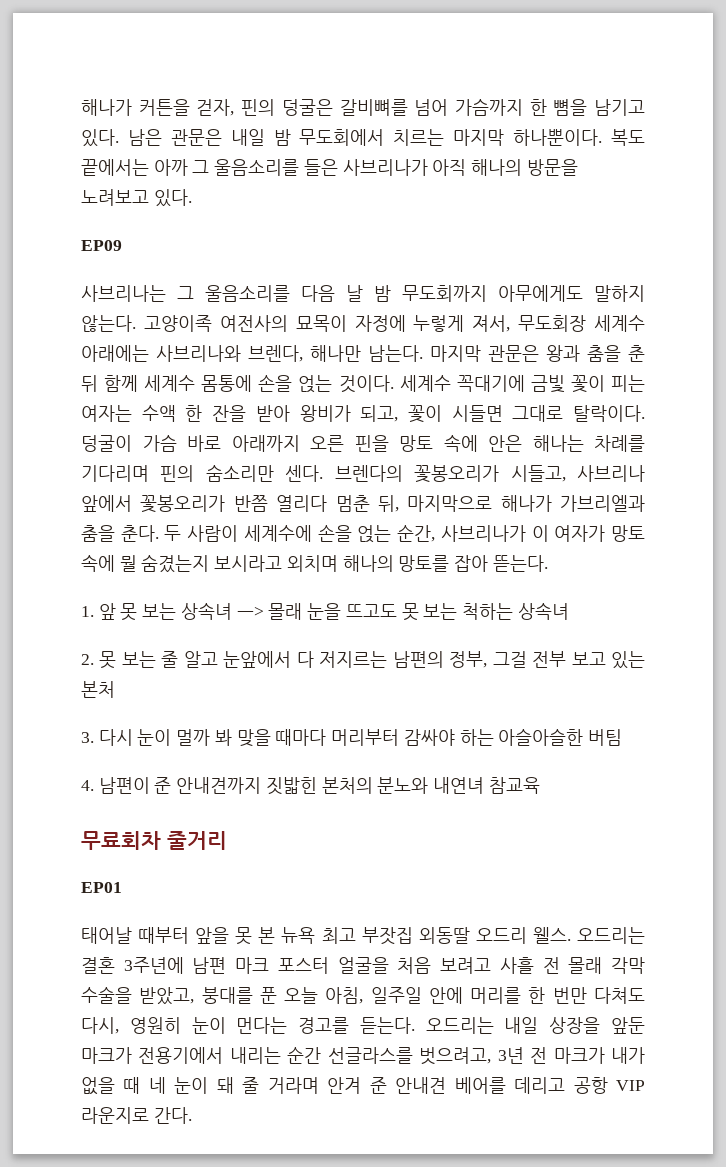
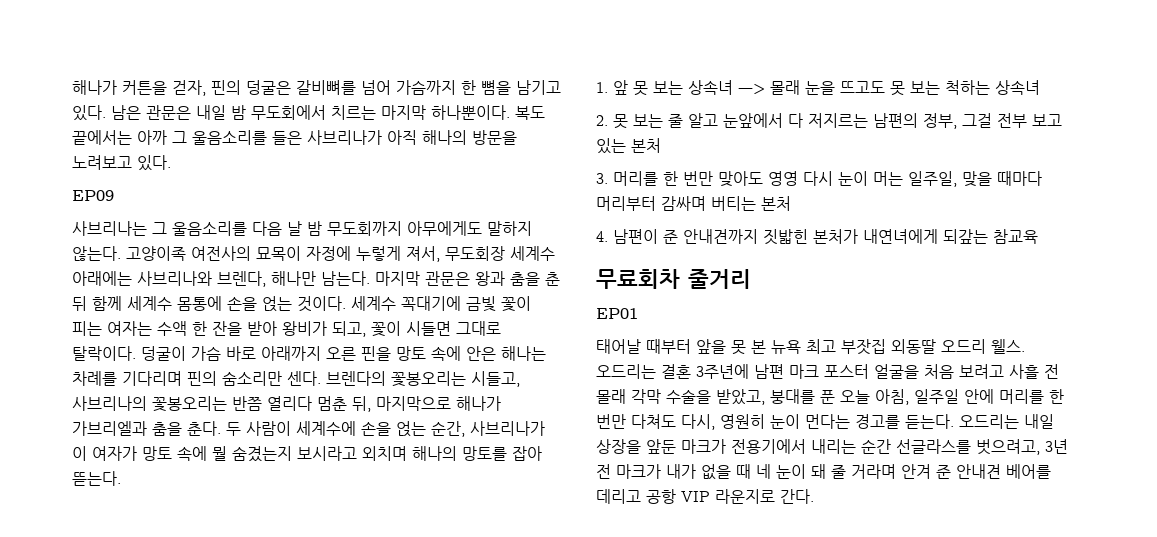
- 브렌다의 꽃봉오리가 시들고, 사브리나 앞에서 꽃봉오리가 반쯤 열리다 멈춘 뒤, 마지막으로 해나가 가브리엘과 춤을 춘다.
+ 브렌다의 꽃봉오리는 시들고, 사브리나의 꽃봉오리는 반쯤 열리다 멈춘 뒤, 마지막으로 해나가 가브리엘과 춤을 춘다.
- 3. 다시 눈이 멀까 봐 맞을 때마다 머리부터 감싸야 하는 아슬아슬한 버팀
+ 3. 머리를 한 번만 맞아도 영영 다시 눈이 머는 일주일, 맞을 때마다 머리부터 감싸며 버티는 본처
- 4. 남편이 준 안내견까지 짓밟힌 본처의 분노와 내연녀 참교육
+ 4. 남편이 준 안내견까지 짓밟힌 본처가 내연녀에게 되갚는 참교육

